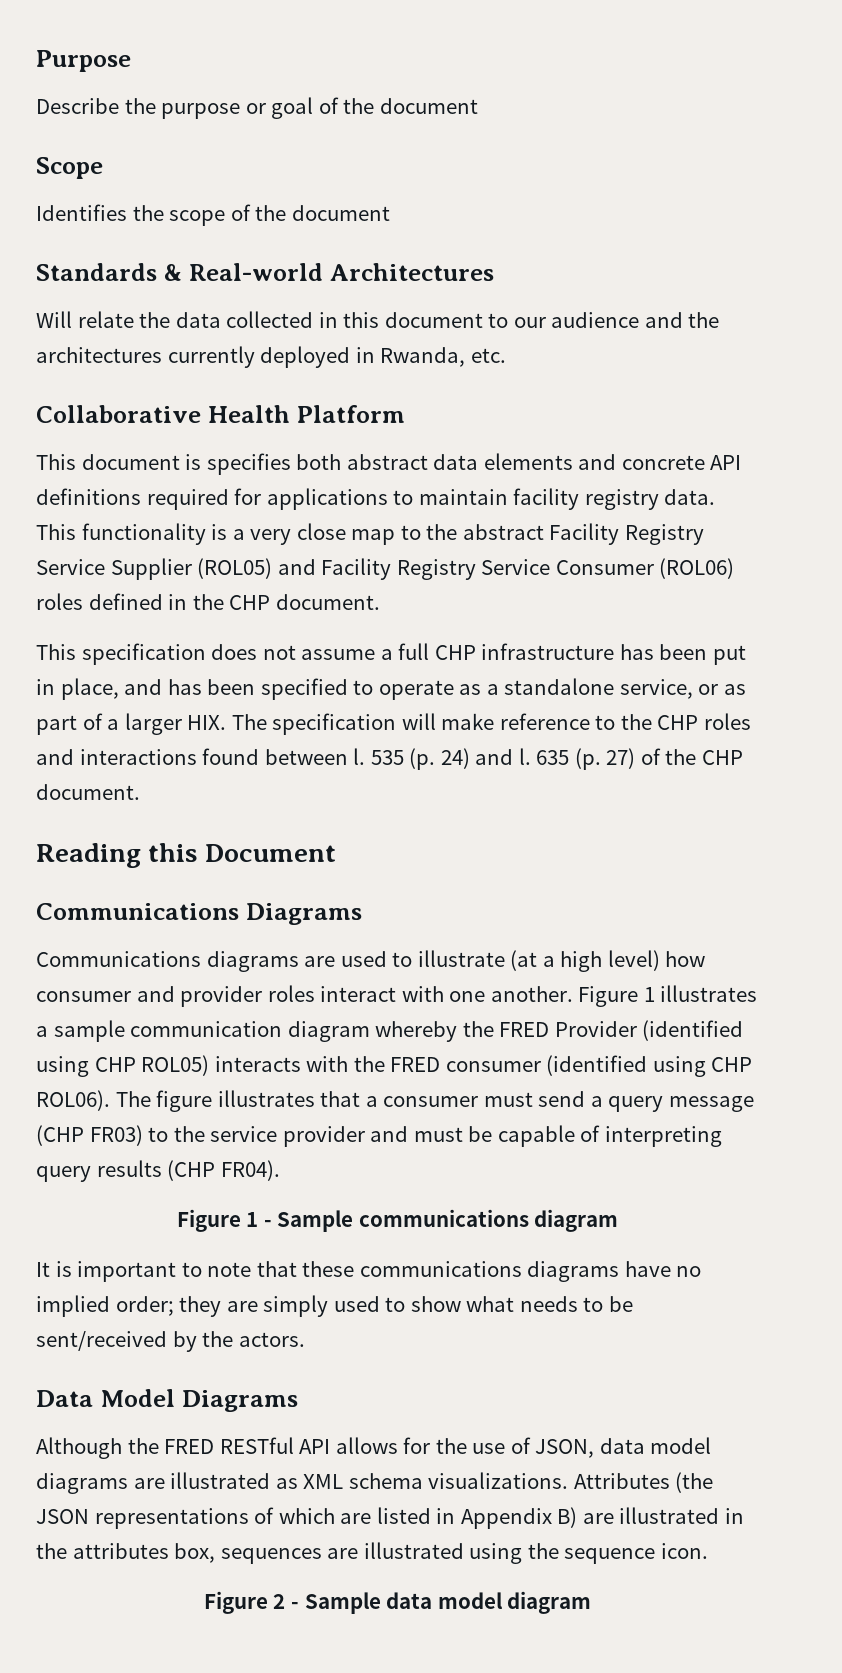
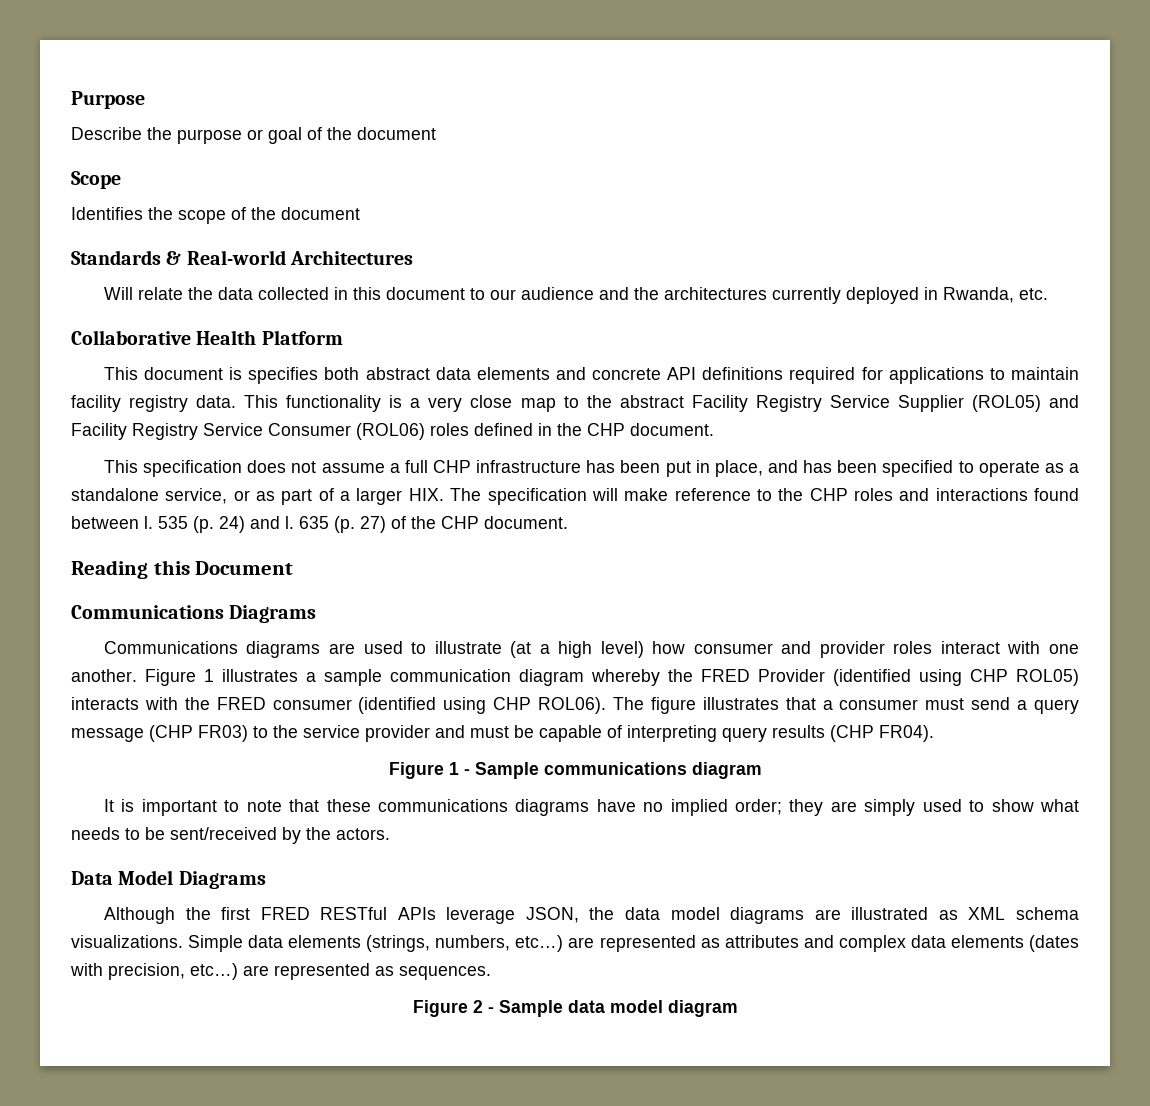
- Although the FRED RESTful API allows for the use of JSON, data model diagrams are illustrated as XML schema visualizations.
+ Although the first FRED RESTful APIs leverage JSON, the data model diagrams are illustrated as XML schema visualizations.
- Attributes (the JSON representations of which are listed in Appendix B) are illustrated in the attributes box, sequences are illustrated using the sequence icon.
+ Simple data elements (strings, numbers, etc…) are represented as attributes and complex data elements (dates with precision, etc…) are represented as sequences.

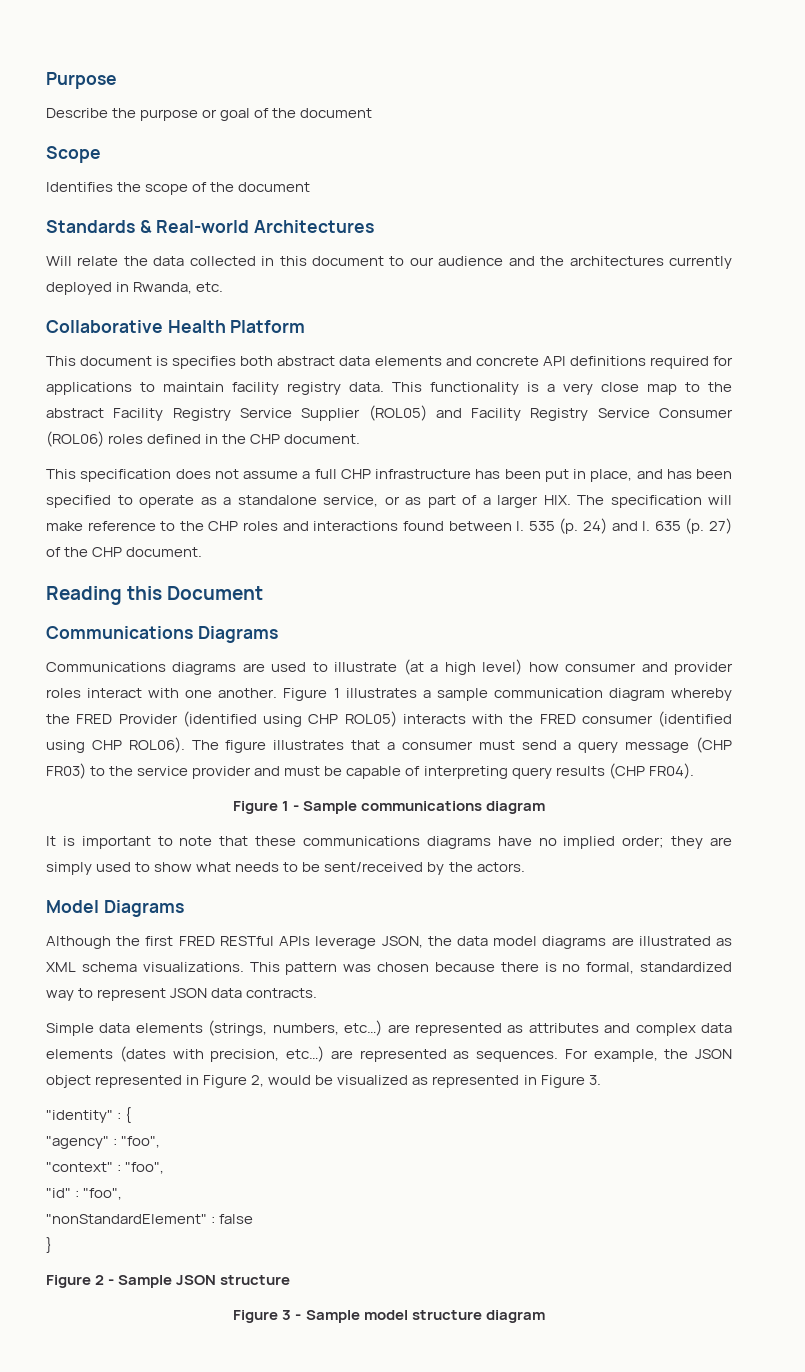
- Data Model Diagrams
+ Model Diagrams
- Although the first FRED RESTful APIs leverage JSON, the data model diagrams are illustrated as XML schema visualizations. Simple data elements (strings, numbers, etc…) are represented as attributes and complex data elements (dates with precision, etc…) are represented as sequences.
- Figure 2 - Sample data model diagram
+ Although the first FRED RESTful APIs leverage JSON, the data model diagrams are illustrated as XML schema visualizations. This pattern was chosen because there is no formal, standardized way to represent JSON data contracts.
+ Simple data elements (strings, numbers, etc…) are represented as attributes and complex data elements (dates with precision, etc…) are represented as sequences. For example, the JSON object represented in Figure 2, would be visualized as represented in Figure 3.
+ "identity" : {
+ "agency" : "foo",
+ "context" : "foo",
+ "id" : "foo",
+ "nonStandardElement" : false
+ }
+ Figure 2 - Sample JSON structure
+ Figure 3 - Sample model structure diagram

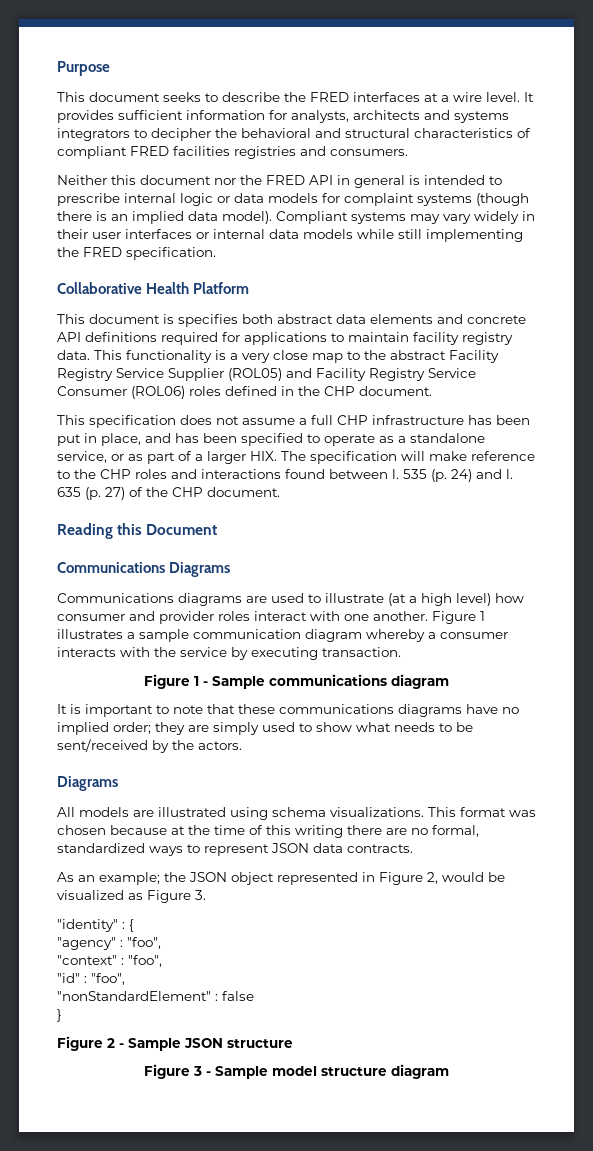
- Describe the purpose or goal of the document
- Scope
- Identifies the scope of the document
- Standards & Real-world Architectures
- Will relate the data collected in this document to our audience and the architectures currently deployed in Rwanda, etc.
+ This document seeks to describe the FRED interfaces at a wire level. It provides sufficient information for analysts, architects and systems integrators to decipher the behavioral and structural characteristics of compliant FRED facilities registries and consumers.
+ Neither this document nor the FRED API in general is intended to prescribe internal logic or data models for complaint systems (though there is an implied data model). Compliant systems may vary widely in their user interfaces or internal data models while still implementing the FRED specification.
- Figure 1 illustrates a sample communication diagram whereby the FRED Provider (identified using CHP ROL05) interacts with the FRED consumer (identified using CHP ROL06). The figure illustrates that a consumer must send a query message (CHP FR03) to the service provider and must be capable of interpreting query results (CHP FR04).
+ Figure 1 illustrates a sample communication diagram whereby a consumer interacts with the service by executing transaction.
  It is important to note that these communications diagrams have no implied order; they are simply used to show what needs to be sent/received by the actors.
- Model Diagrams
- Although the first FRED RESTful APIs leverage JSON, the data model diagrams are illustrated as XML schema visualizations.
+ Diagrams
+ All models are illustrated using schema visualizations.
- This pattern was chosen because there is no formal, standardized way to represent JSON data contracts.
+ This format was chosen because at the time of this writing there are no formal, standardized ways to represent JSON data contracts.
- Simple data elements (strings, numbers, etc…) are represented as attributes and complex data elements (dates with precision, etc…) are represented as sequences. For example, the JSON object represented in Figure 2, would be visualized as represented in Figure 3.
+ As an example; the JSON object represented in Figure 2, would be visualized as Figure 3.

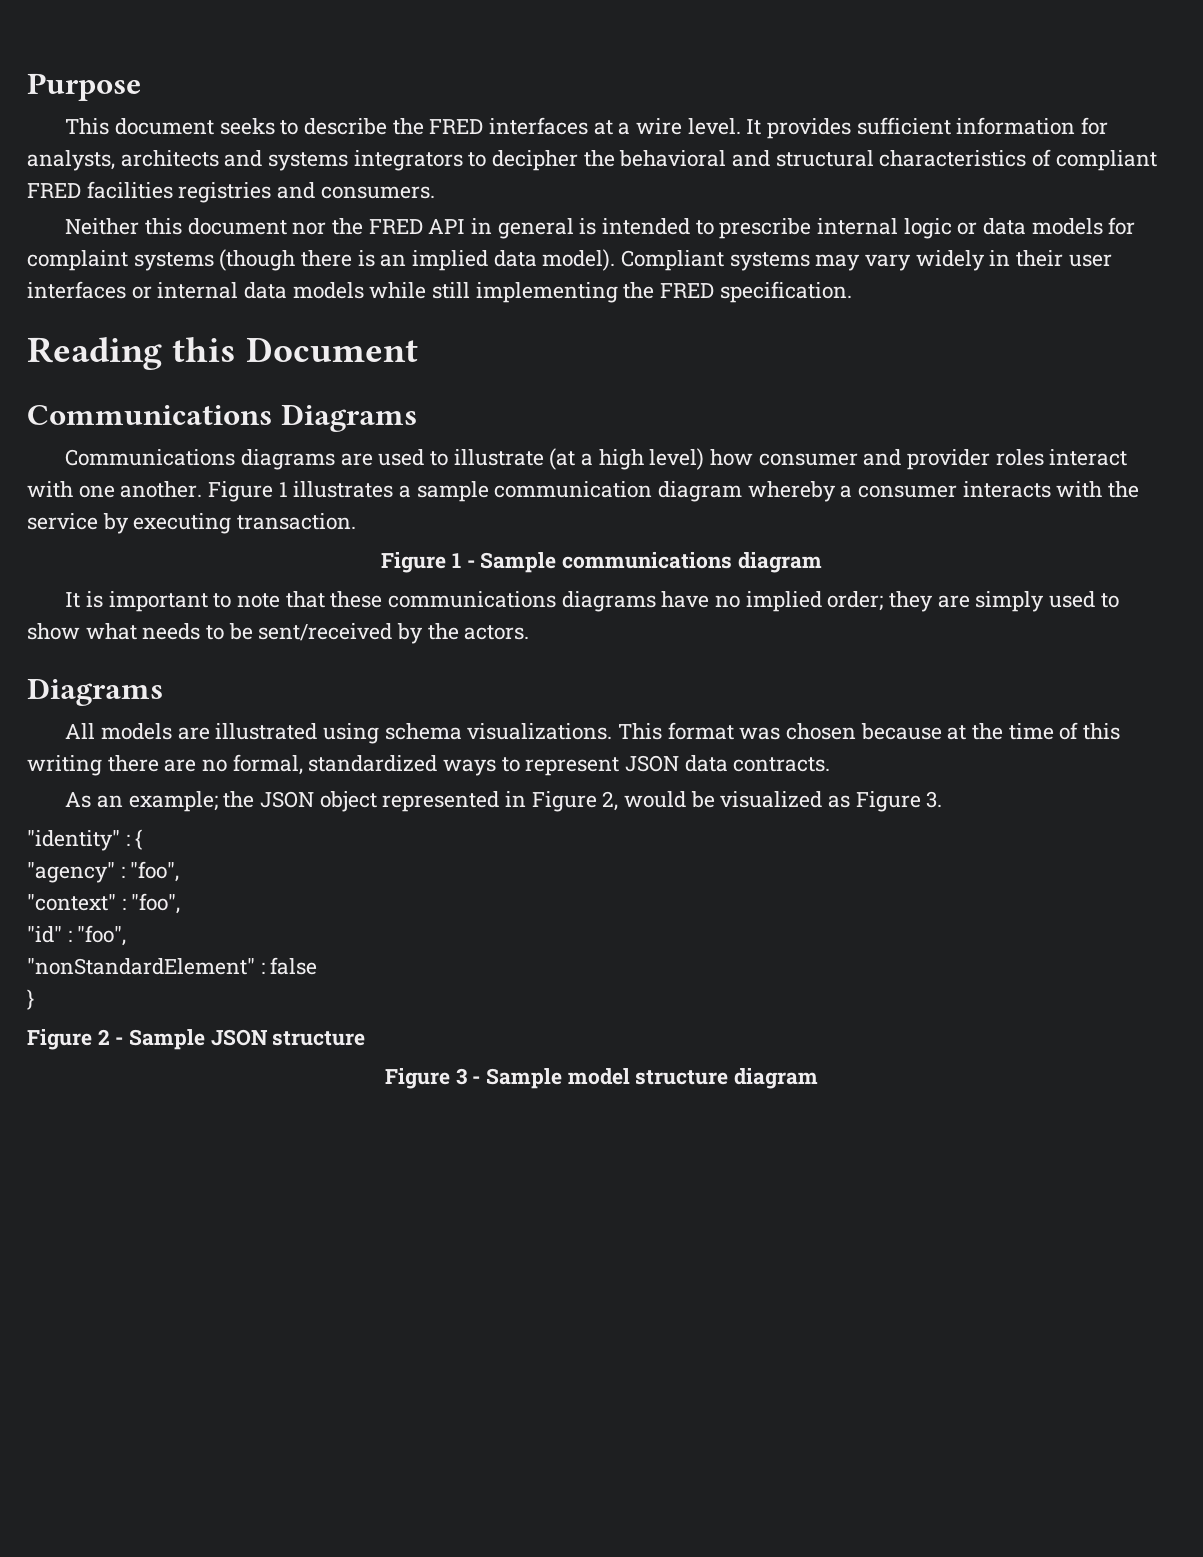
- Collaborative Health Platform
- This document is specifies both abstract data elements and concrete API definitions required for applications to maintain facility registry data. This functionality is a very close map to the abstract Facility Registry Service Supplier (ROL05) and Facility Registry Service Consumer (ROL06) roles defined in the CHP document.
- This specification does not assume a full CHP infrastructure has been put in place, and has been specified to operate as a standalone service, or as part of a larger HIX. The specification will make reference to the CHP roles and interactions found between l. 535 (p. 24) and l. 635 (p. 27) of the CHP document.

